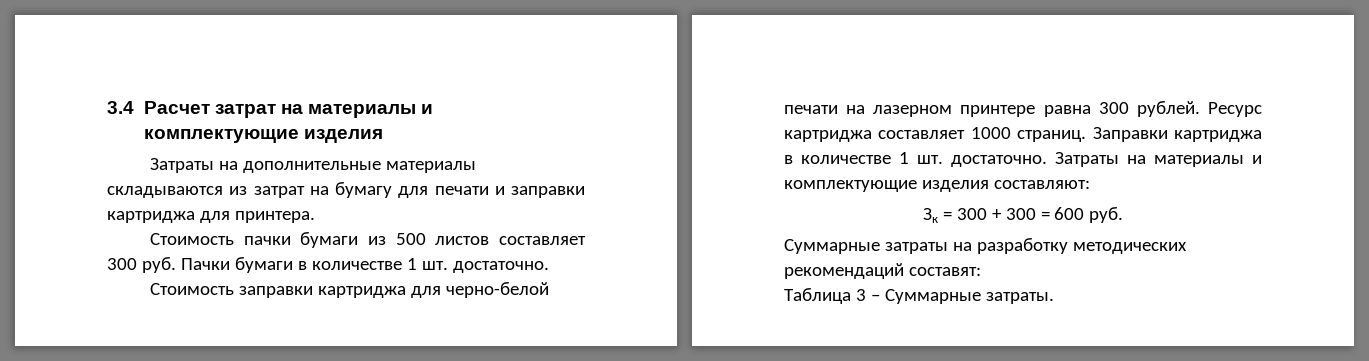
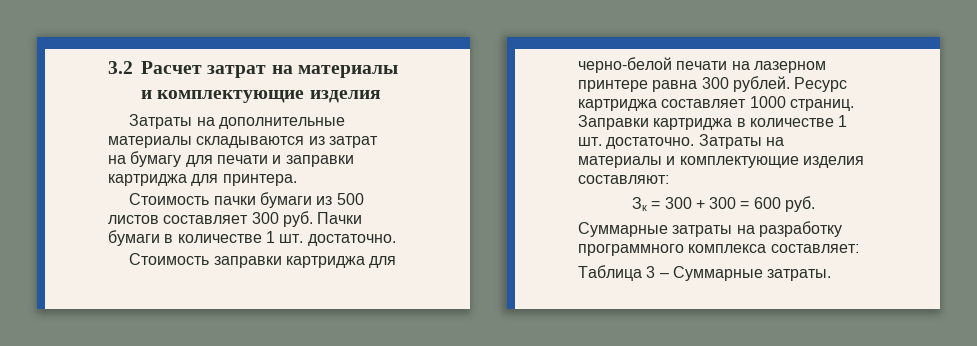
- 3.4 Расчет затрат на материалы и комплектующие изделия
+ 3.2 Расчет затрат на материалы и комплектующие изделия
- Суммарные затраты на разработку методических рекомендаций составят:
+ Суммарные затраты на разработку программного комплекса составляет:

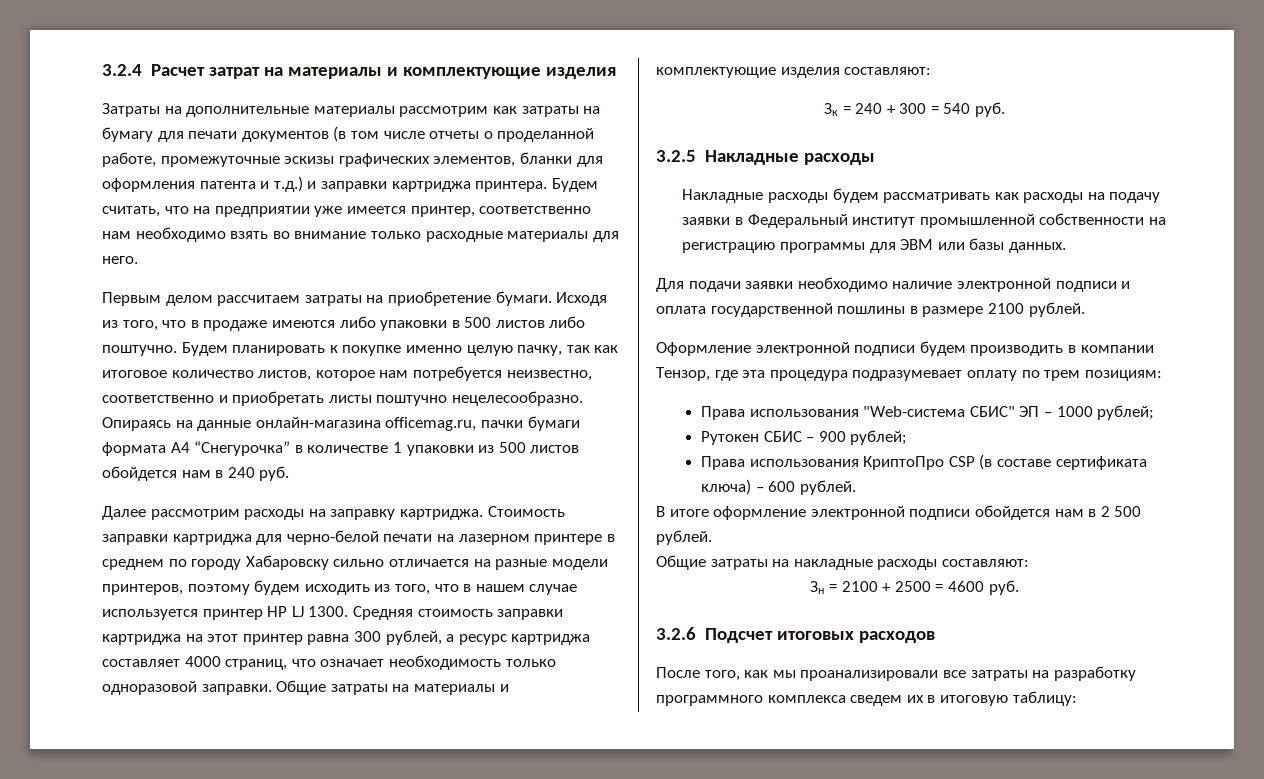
- 3.2 Расчет затрат на материалы и комплектующие изделия
+ 3.2.4 Расчет затрат на материалы и комплектующие изделия
- Затраты на дополнительные материалы складываются из затрат на бумагу для печати и заправки картриджа для принтера.
- Стоимость пачки бумаги из 500 листов составляет 300 руб. Пачки бумаги в количестве 1 шт. достаточно.
- Стоимость заправки картриджа для черно-белой печати на лазерном принтере равна 300 рублей. Ресурс картриджа составляет 1000 страниц. Заправки картриджа в количестве 1 шт. достаточно. Затраты на материалы и комплектующие изделия составляют:
+ Затраты на дополнительные материалы рассмотрим как затраты на бумагу для печати документов (в том числе отчеты о проделанной работе, промежуточные эскизы графических элементов, бланки для оформления патента и т.д.) и заправки картриджа принтера. Будем считать, что на предприятии уже имеется принтер, соответственно нам необходимо взять во внимание только расходные материалы для него.
+ Первым делом рассчитаем затраты на приобретение бумаги. Исходя из того, что в продаже имеются либо упаковки в 500 листов либо поштучно. Будем планировать к покупке именно целую пачку, так как итоговое количество листов, которое нам потребуется неизвестно, соответственно и приобретать листы поштучно нецелесообразно. Опираясь на данные онлайн-магазина officemag.ru, пачки бумаги формата А4 “Снегурочка” в количестве 1 упаковки из 500 листов обойдется нам в 240 руб.
+ Далее рассмотрим расходы на заправку картриджа. Стоимость заправки картриджа для черно-белой печати на лазерном принтере в среднем по городу Хабаровску сильно отличается на разные модели принтеров, поэтому будем исходить из того, что в нашем случае используется принтер HP LJ 1300. Средняя стоимость заправки картриджа на этот принтер равна 300 рублей, а ресурс картриджа составляет 4000 страниц, что означает необходимость только одноразовой заправки. Общие затраты на материалы и комплектующие изделия составляют:
- Зк = 300 + 300 = 600 руб.
- Суммарные затраты на разработку программного комплекса составляет:
- Таблица 3 – Суммарные затраты.
+ Зк = 240 + 300 = 540 руб.
+ 3.2.5 Накладные расходы
+ Накладные расходы будем рассматривать как расходы на подачу заявки в Федеральный институт промышленной собственности на регистрацию программы для ЭВМ или базы данных.
+ Для подачи заявки необходимо наличие электронной подписи и оплата государственной пошлины в размере 2100 рублей.
+ Оформление электронной подписи будем производить в компании Тензор, где эта процедура подразумевает оплату по трем позициям:
+ Права использования "Web-система СБИС" ЭП – 1000 рублей;
+ Рутокен СБИС – 900 рублей;
+ Права использования КриптоПро CSP (в составе сертификата ключа) – 600 рублей.
+ В итоге оформление электронной подписи обойдется нам в 2 500 рублей.
+ Общие затраты на накладные расходы составляют:
+ Зн = 2100 + 2500 = 4600 руб.
+ 3.2.6 Подсчет итоговых расходов
+ После того, как мы проанализировали все затраты на разработку программного комплекса сведем их в итоговую таблицу:

